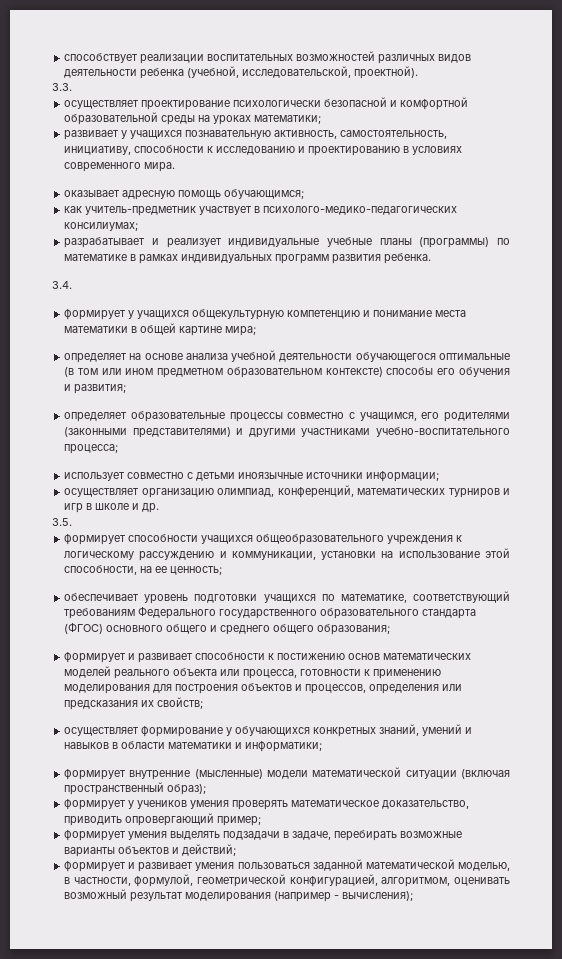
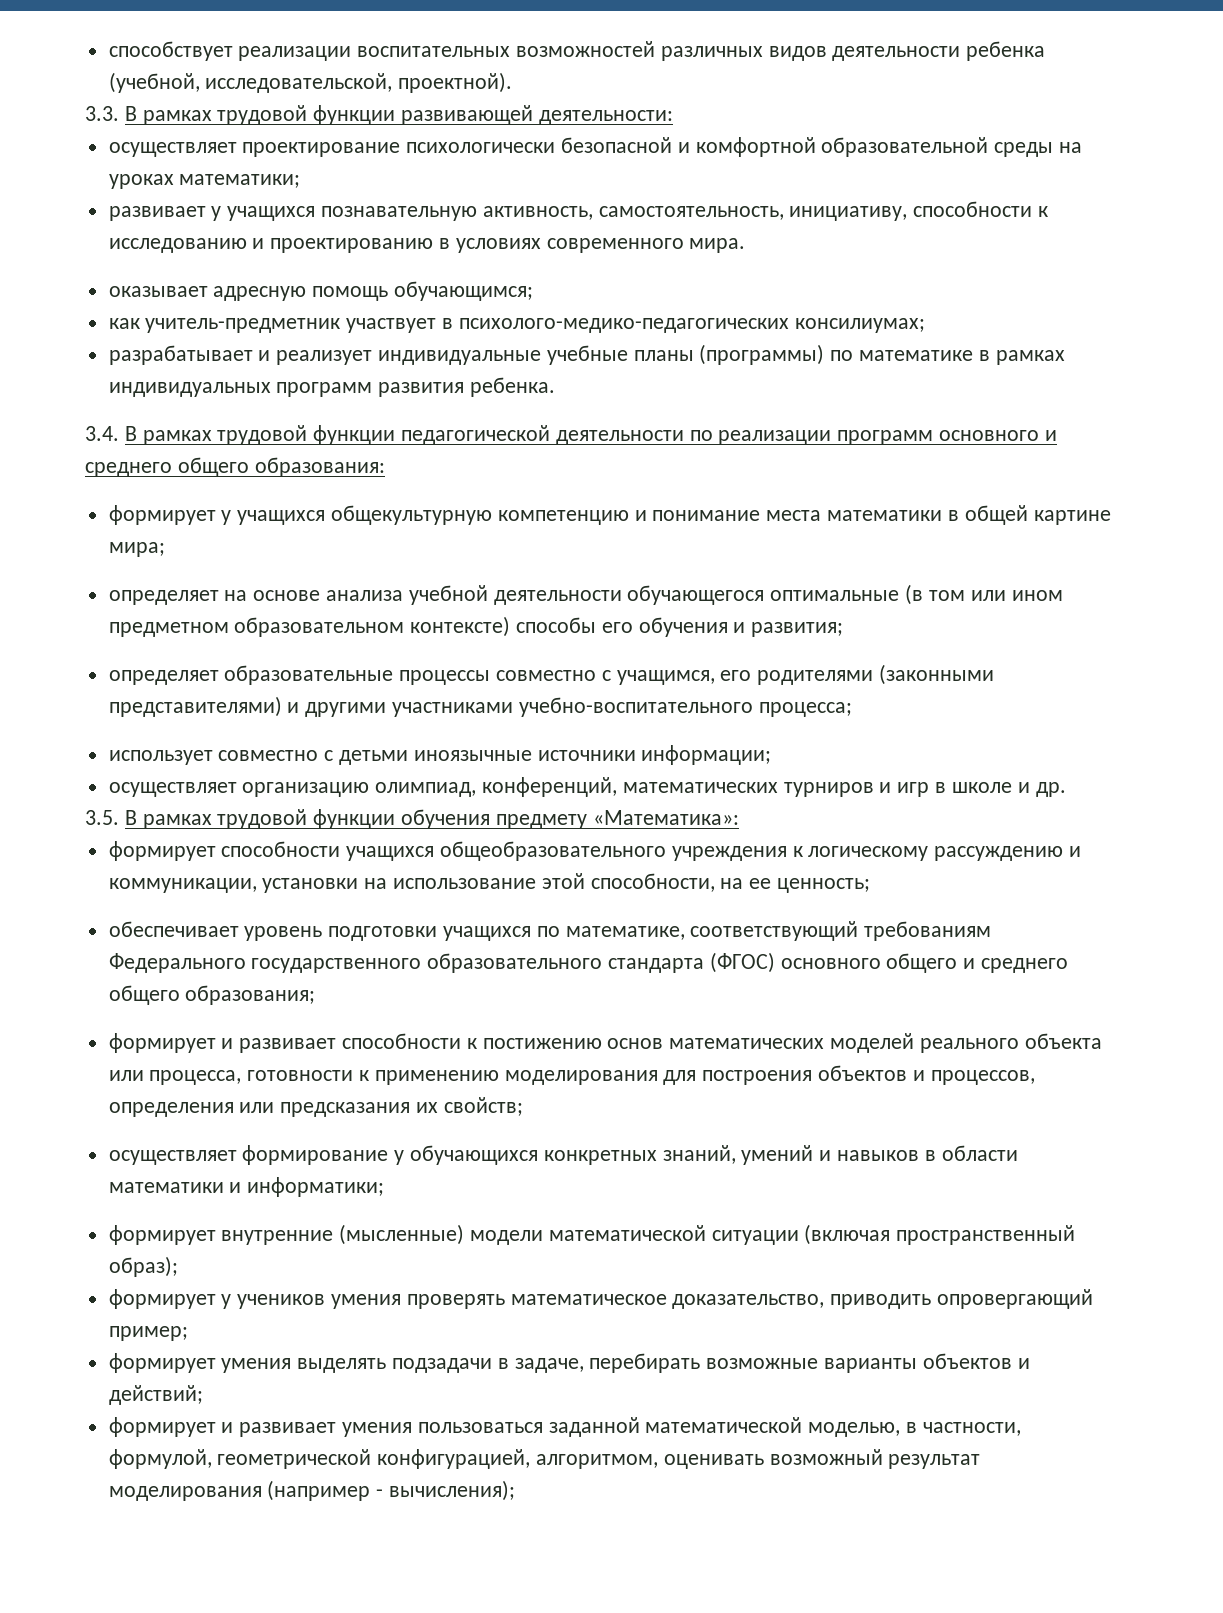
- 3.3.
+ 3.3. В рамках трудовой функции развивающей деятельности:
- 3.4.
+ 3.4. В рамках трудовой функции педагогической деятельности по реализации программ основного и среднего общего образования:
- 3.5.
+ 3.5. В рамках трудовой функции обучения предмету «Математика»:

